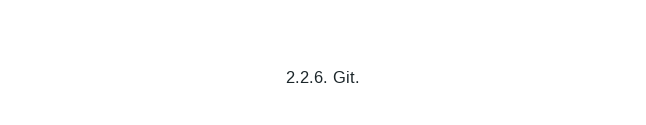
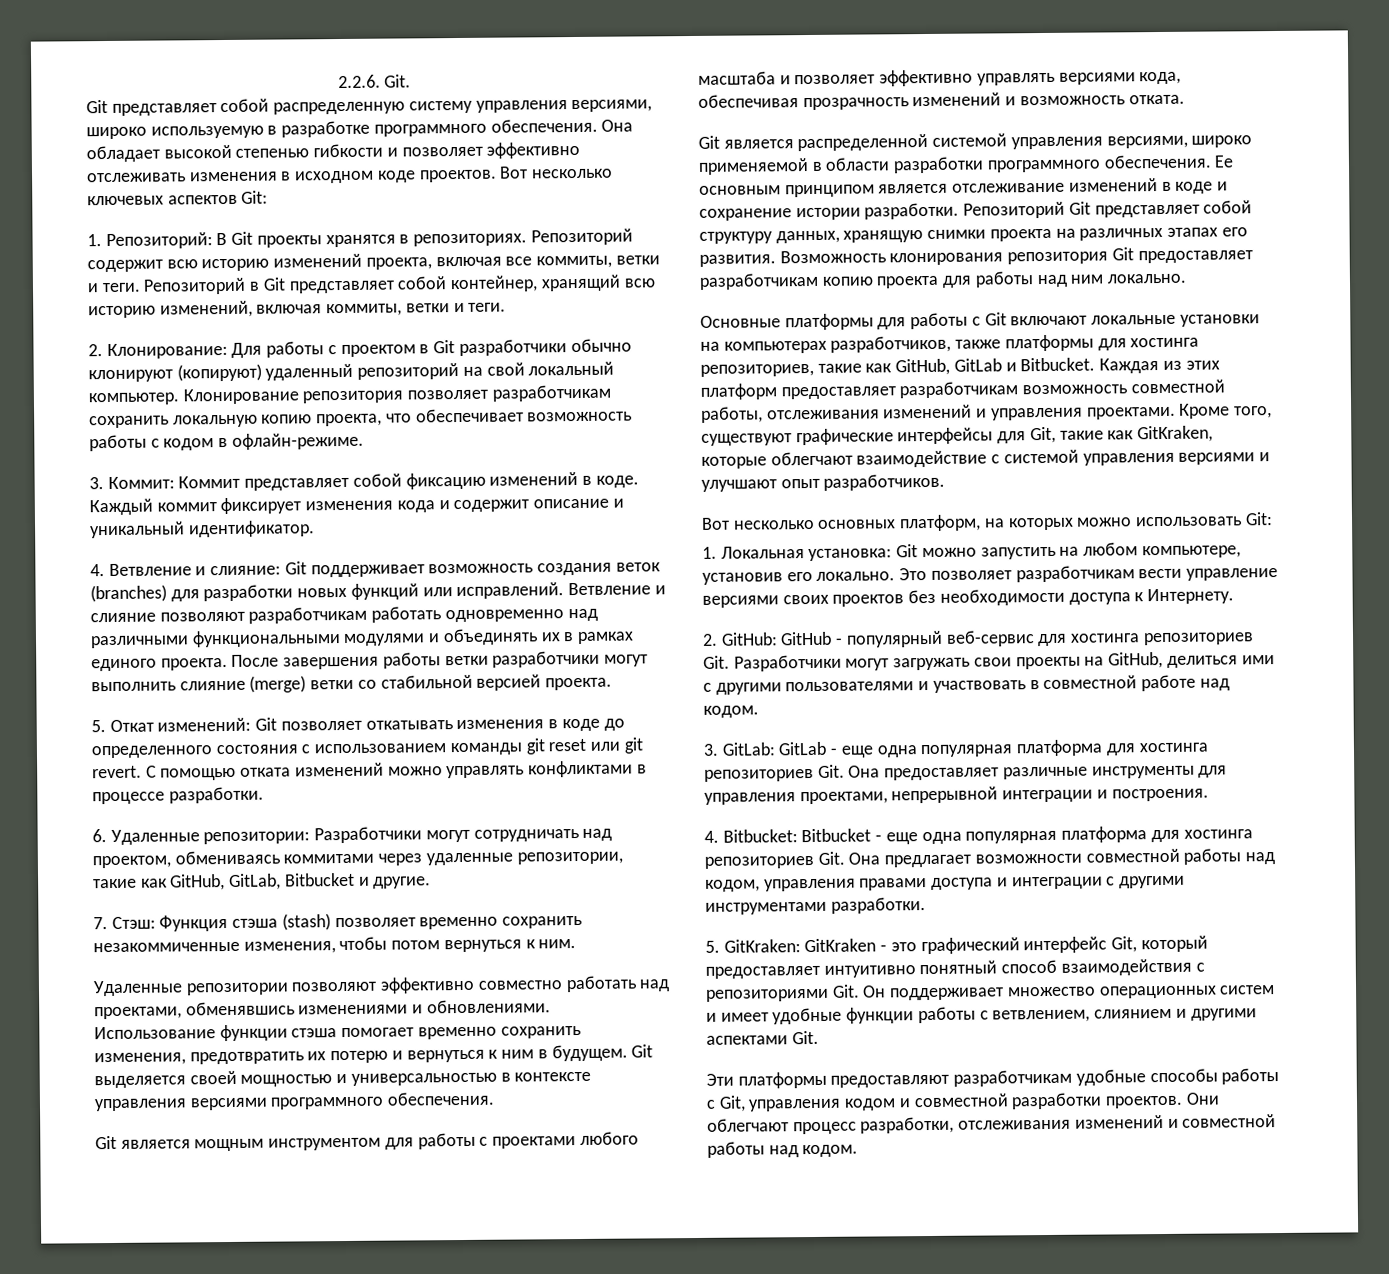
+ Git представляет собой распределенную систему управления версиями, широко используемую в разработке программного обеспечения. Она обладает высокой степенью гибкости и позволяет эффективно отслеживать изменения в исходном коде проектов. Вот несколько ключевых аспектов Git:
+ 1. Репозиторий: В Git проекты хранятся в репозиториях. Репозиторий содержит всю историю изменений проекта, включая все коммиты, ветки и теги. Репозиторий в Git представляет собой контейнер, хранящий всю историю изменений, включая коммиты, ветки и теги.
+ 2. Клонирование: Для работы с проектом в Git разработчики обычно клонируют (копируют) удаленный репозиторий на свой локальный компьютер. Клонирование репозитория позволяет разработчикам сохранить локальную копию проекта, что обеспечивает возможность работы с кодом в офлайн-режиме.
+ 3. Коммит: Коммит представляет собой фиксацию изменений в коде. Каждый коммит фиксирует изменения кода и содержит описание и уникальный идентификатор.
+ 4. Ветвление и слияние: Git поддерживает возможность создания веток (branches) для разработки новых функций или исправлений. Ветвление и слияние позволяют разработчикам работать одновременно над различными функциональными модулями и объединять их в рамках единого проекта. После завершения работы ветки разработчики могут выполнить слияние (merge) ветки со стабильной версией проекта.
+ 5. Откат изменений: Git позволяет откатывать изменения в коде до определенного состояния с использованием команды git reset или git revert. С помощью отката изменений можно управлять конфликтами в процессе разработки.
+ 6. Удаленные репозитории: Разработчики могут сотрудничать над проектом, обмениваясь коммитами через удаленные репозитории, такие как GitHub, GitLab, Bitbucket и другие.
+ 7. Стэш: Функция стэша (stash) позволяет временно сохранить незакоммиченные изменения, чтобы потом вернуться к ним.
+ Удаленные репозитории позволяют эффективно совместно работать над проектами, обменявшись изменениями и обновлениями. Использование функции стэша помогает временно сохранить изменения, предотвратить их потерю и вернуться к ним в будущем. Git выделяется своей мощностью и универсальностью в контексте управления версиями программного обеспечения.
+ Git является мощным инструментом для работы с проектами любого масштаба и позволяет эффективно управлять версиями кода, обеспечивая прозрачность изменений и возможность отката.
+ Git является распределенной системой управления версиями, широко применяемой в области разработки программного обеспечения. Ее основным принципом является отслеживание изменений в коде и сохранение истории разработки. Репозиторий Git представляет собой структуру данных, хранящую снимки проекта на различных этапах его развития. Возможность клонирования репозитория Git предоставляет разработчикам копию проекта для работы над ним локально.
+ Основные платформы для работы с Git включают локальные установки на компьютерах разработчиков, также платформы для хостинга репозиториев, такие как GitHub, GitLab и Bitbucket. Каждая из этих платформ предоставляет разработчикам возможность совместной работы, отслеживания изменений и управления проектами. Кроме того, существуют графические интерфейсы для Git, такие как GitKraken, которые облегчают взаимодействие с системой управления версиями и улучшают опыт разработчиков.
+ Вот несколько основных платформ, на которых можно использовать Git:
+ 1. Локальная установка: Git можно запустить на любом компьютере, установив его локально. Это позволяет разработчикам вести управление версиями своих проектов без необходимости доступа к Интернету.
+ 2. GitHub: GitHub - популярный веб-сервис для хостинга репозиториев Git. Разработчики могут загружать свои проекты на GitHub, делиться ими с другими пользователями и участвовать в совместной работе над кодом.
+ 3. GitLab: GitLab - еще одна популярная платформа для хостинга репозиториев Git. Она предоставляет различные инструменты для управления проектами, непрерывной интеграции и построения.
+ 4. Bitbucket: Bitbucket - еще одна популярная платформа для хостинга репозиториев Git. Она предлагает возможности совместной работы над кодом, управления правами доступа и интеграции с другими инструментами разработки.
+ 5. GitKraken: GitKraken - это графический интерфейс Git, который предоставляет интуитивно понятный способ взаимодействия с репозиториями Git. Он поддерживает множество операционных систем и имеет удобные функции работы с ветвлением, слиянием и другими аспектами Git.
+ Эти платформы предоставляют разработчикам удобные способы работы с Git, управления кодом и совместной разработки проектов. Они облегчают процесс разработки, отслеживания изменений и совместной работы над кодом.

